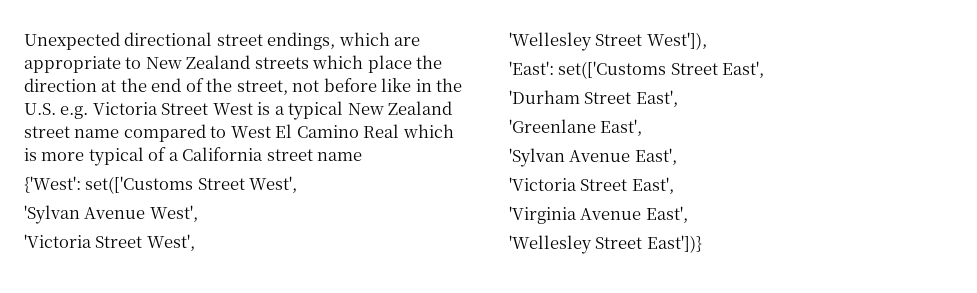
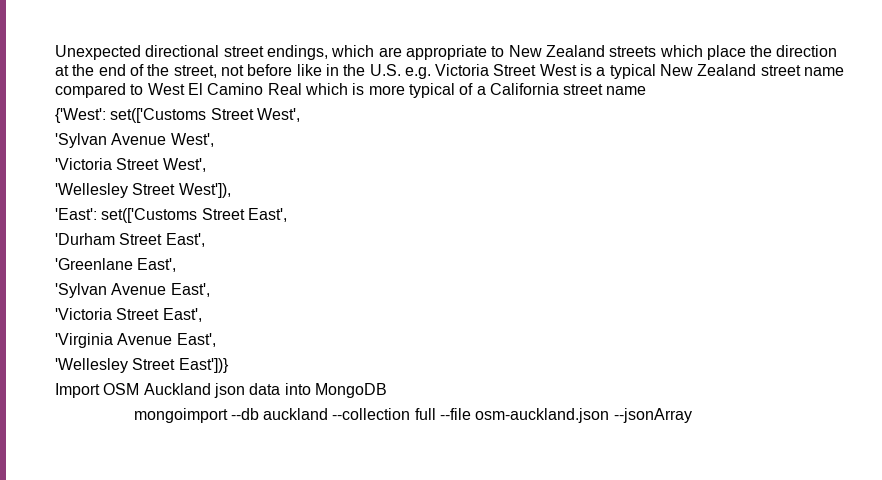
+ Import OSM Auckland json data into MongoDB
+ mongoimport --db auckland --collection full --file osm-auckland.json --jsonArray

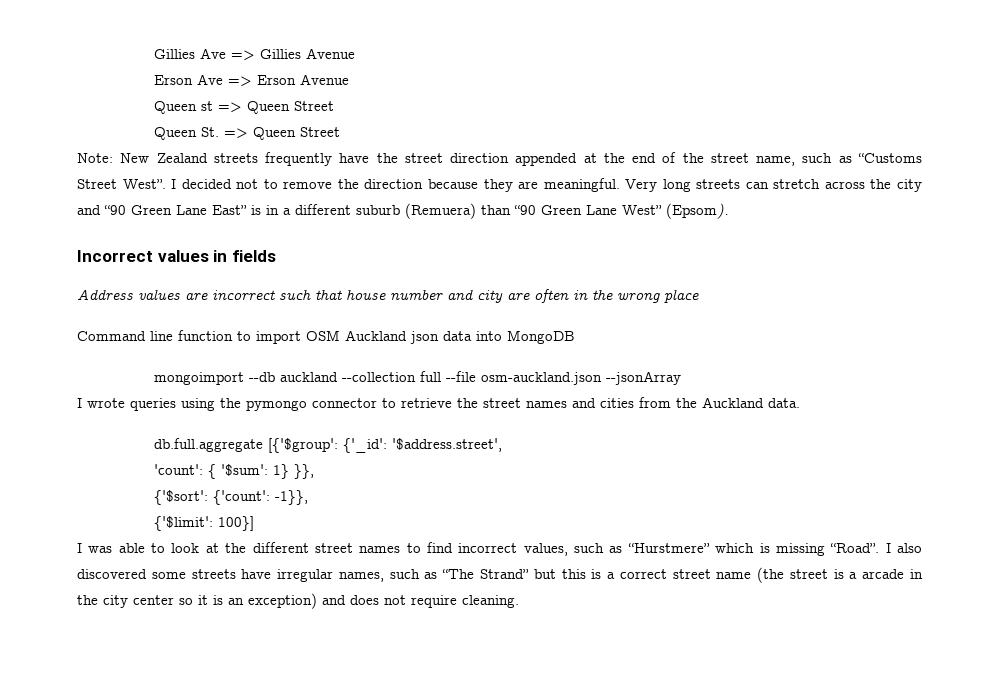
- Unexpected directional street endings, which are appropriate to New Zealand streets which place the direction at the end of the street, not before like in the U.S. e.g. Victoria Street West is a typical New Zealand street name compared to West El Camino Real which is more typical of a California street name
- {'West': set(['Customs Street West',
- 'Sylvan Avenue West',
- 'Victoria Street West',
- 'Wellesley Street West']),
- 'East': set(['Customs Street East',
- 'Durham Street East',
- 'Greenlane East',
- 'Sylvan Avenue East',
- 'Victoria Street East',
- 'Virginia Avenue East',
- 'Wellesley Street East'])}
- Import OSM Auckland json data into MongoDB
+ Gillies Ave => Gillies Avenue
+ Erson Ave => Erson Avenue
+ Queen st => Queen Street
+ Queen St. => Queen Street
+ Note: New Zealand streets frequently have the street direction appended at the end of the street name, such as “Customs Street West”. I decided not to remove the direction because they are meaningful. Very long streets can stretch across the city and “90 Green Lane East” is in a different suburb (Remuera) than “90 Green Lane West” (Epsom).
+ Incorrect values in fields
+ Address values are incorrect such that house number and city are often in the wrong place
+ Command line function to import OSM Auckland json data into MongoDB
+ I wrote queries using the pymongo connector to retrieve the street names and cities from the Auckland data.
+ db.full.aggregate [{'$group': {'_id': '$address.street',
+ 'count': { '$sum': 1} }},
+ {'$sort': {'count': -1}},
+ {'$limit': 100}]
+ I was able to look at the different street names to find incorrect values, such as “Hurstmere” which is missing “Road”. I also discovered some streets have irregular names, such as “The Strand” but this is a correct street name (the street is a arcade in the city center so it is an exception) and does not require cleaning.

